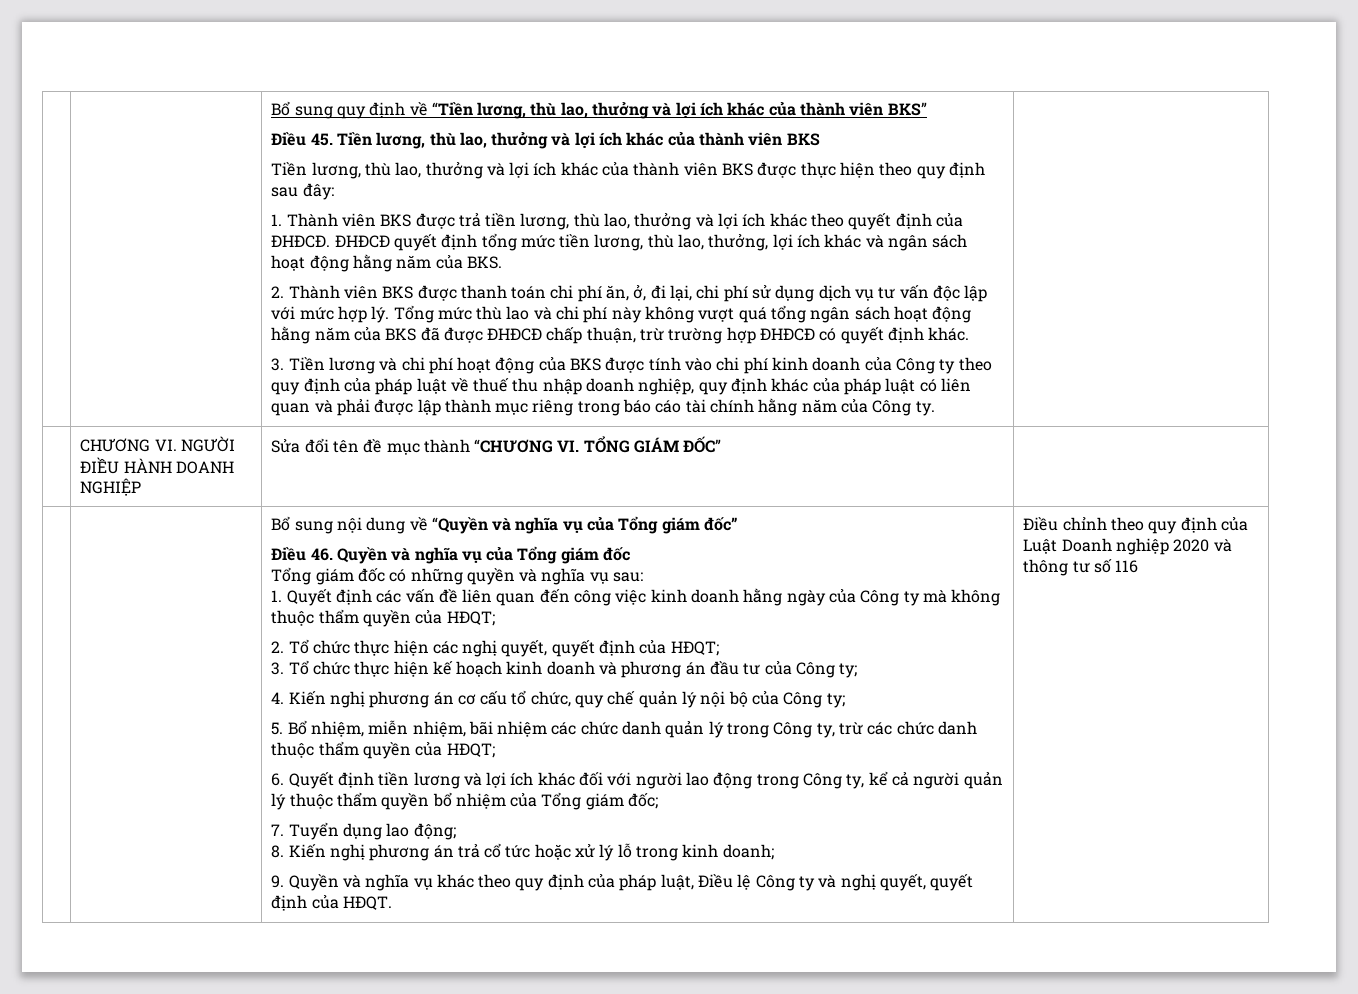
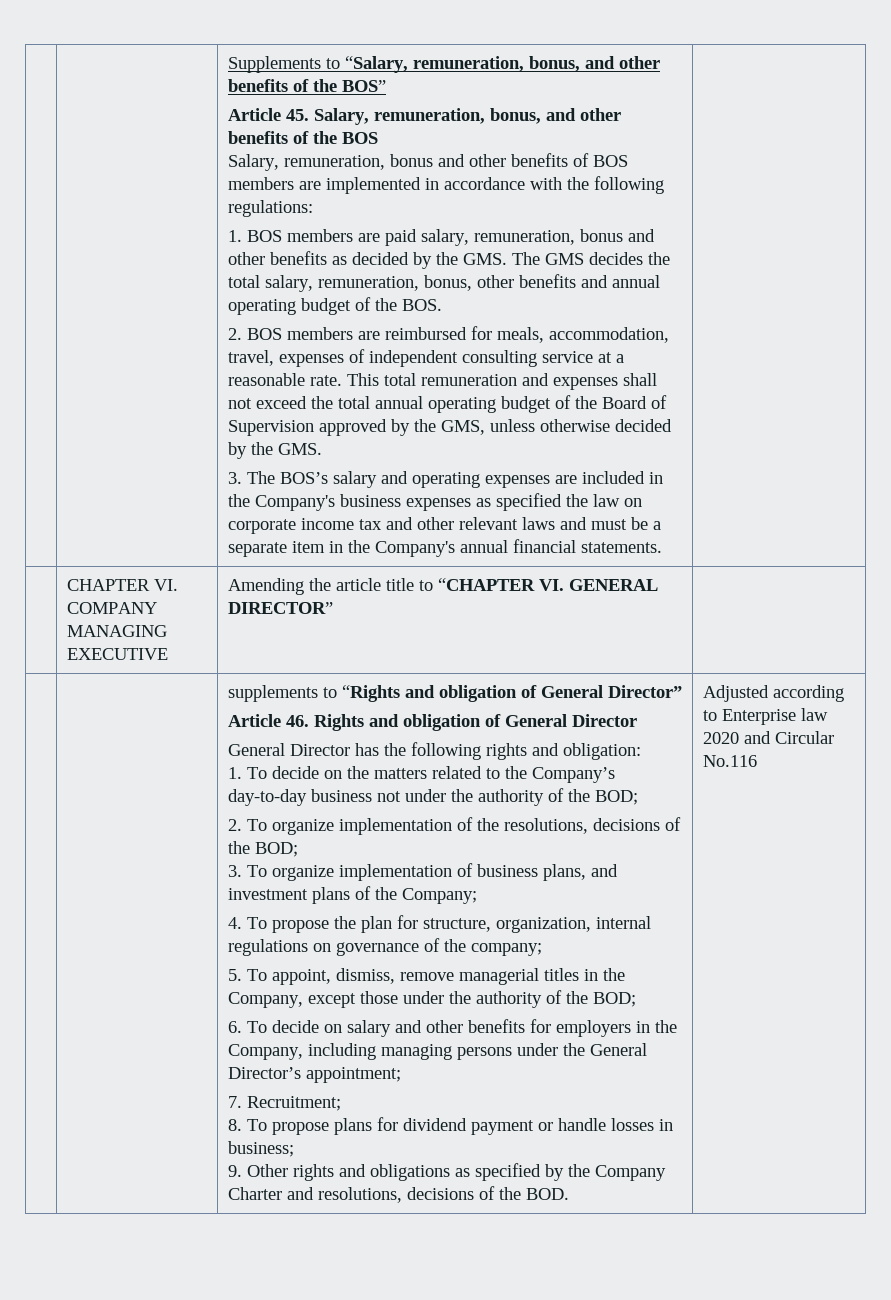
- Bổ sung quy định về “Tiền lương, thù lao, thưởng và lợi ích khác của thành viên BKS”
- Điều 45. Tiền lương, thù lao, thưởng và lợi ích khác của thành viên BKS
- Tiền lương, thù lao, thưởng và lợi ích khác của thành viên BKS được thực hiện theo quy định sau đây:
- 1. Thành viên BKS được trả tiền lương, thù lao, thưởng và lợi ích khác theo quyết định của ĐHĐCĐ. ĐHĐCĐ quyết định tổng mức tiền lương, thù lao, thưởng, lợi ích khác và ngân sách hoạt động hằng năm của BKS.
- 2. Thành viên BKS được thanh toán chi phí ăn, ở, đi lại, chi phí sử dụng dịch vụ tư vấn độc lập với mức hợp lý. Tổng mức thù lao và chi phí này không vượt quá tổng ngân sách hoạt động hằng năm của BKS đã được ĐHĐCĐ chấp thuận, trừ trường hợp ĐHĐCĐ có quyết định khác.
- 3. Tiền lương và chi phí hoạt động của BKS được tính vào chi phí kinh doanh của Công ty theo quy định của pháp luật về thuế thu nhập doanh nghiệp, quy định khác của pháp luật có liên quan và phải được lập thành mục riêng trong báo cáo tài chính hằng năm của Công ty. |
- | CHƯƠNG VI. NGƯỜI ĐIỀU HÀNH DOANH NGHIỆP | Sửa đổi tên đề mục thành “CHƯƠNG VI. TỔNG GIÁM ĐỐC” |
- | | Bổ sung nội dung về “Quyền và nghĩa vụ của Tổng giám đốc”
- Điều 46. Quyền và nghĩa vụ của Tổng giám đốc
- Tổng giám đốc có những quyền và nghĩa vụ sau:
- 1. Quyết định các vấn đề liên quan đến công việc kinh doanh hằng ngày của Công ty mà không thuộc thẩm quyền của HĐQT;
- 2. Tổ chức thực hiện các nghị quyết, quyết định của HĐQT;
- 3. Tổ chức thực hiện kế hoạch kinh doanh và phương án đầu tư của Công ty;
- 4. Kiến nghị phương án cơ cấu tổ chức, quy chế quản lý nội bộ của Công ty;
- 5. Bổ nhiệm, miễn nhiệm, bãi nhiệm các chức danh quản lý trong Công ty, trừ các chức danh thuộc thẩm quyền của HĐQT;
- 6. Quyết định tiền lương và lợi ích khác đối với người lao động trong Công ty, kể cả người quản lý thuộc thẩm quyền bổ nhiệm của Tổng giám đốc;
- 7. Tuyển dụng lao động;
- 8. Kiến nghị phương án trả cổ tức hoặc xử lý lỗ trong kinh doanh;
- 9. Quyền và nghĩa vụ khác theo quy định của pháp luật, Điều lệ Công ty và nghị quyết, quyết định của HĐQT. | Điều chỉnh theo quy định của Luật Doanh nghiệp 2020 và thông tư số 116
+ Supplements to “Salary, remuneration, bonus, and other benefits of the BOS”
+ Article 45. Salary, remuneration, bonus, and other benefits of the BOS
+ Salary, remuneration, bonus and other benefits of BOS members are implemented in accordance with the following regulations:
+ 1. BOS members are paid salary, remuneration, bonus and other benefits as decided by the GMS. The GMS decides the total salary, remuneration, bonus, other benefits and annual operating budget of the BOS.
+ 2. BOS members are reimbursed for meals, accommodation, travel, expenses of independent consulting service at a reasonable rate. This total remuneration and expenses shall not exceed the total annual operating budget of the Board of Supervision approved by the GMS, unless otherwise decided by the GMS.
+ 3. The BOS’s salary and operating expenses are included in the Company's business expenses as specified the law on corporate income tax and other relevant laws and must be a separate item in the Company's annual financial statements. |
+ | CHAPTER VI. COMPANY MANAGING EXECUTIVE | Amending the article title to “CHAPTER VI. GENERAL DIRECTOR” |
+ | | supplements to “Rights and obligation of General Director”
+ Article 46. Rights and obligation of General Director
+ General Director has the following rights and obligation:
+ 1. To decide on the matters related to the Company’s day-to-day business not under the authority of the BOD;
+ 2. To organize implementation of the resolutions, decisions of the BOD;
+ 3. To organize implementation of business plans, and investment plans of the Company;
+ 4. To propose the plan for structure, organization, internal regulations on governance of the company;
+ 5. To appoint, dismiss, remove managerial titles in the Company, except those under the authority of the BOD;
+ 6. To decide on salary and other benefits for employers in the Company, including managing persons under the General Director’s appointment;
+ 7. Recruitment;
+ 8. To propose plans for dividend payment or handle losses in business;
+ 9. Other rights and obligations as specified by the Company Charter and resolutions, decisions of the BOD. | Adjusted according to Enterprise law 2020 and Circular No.116

